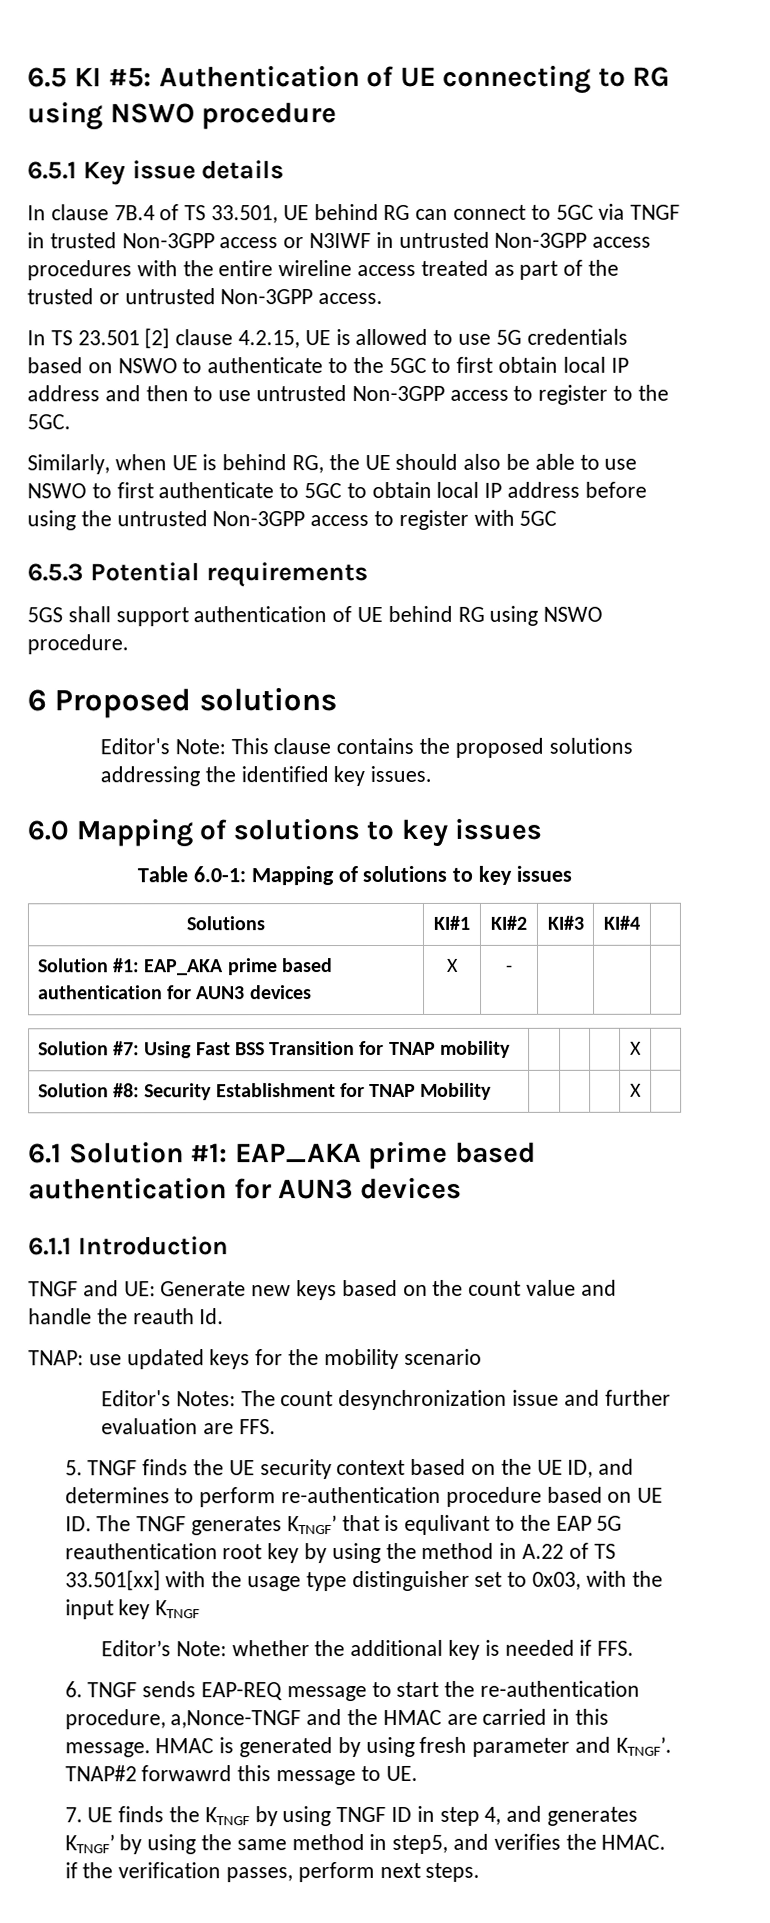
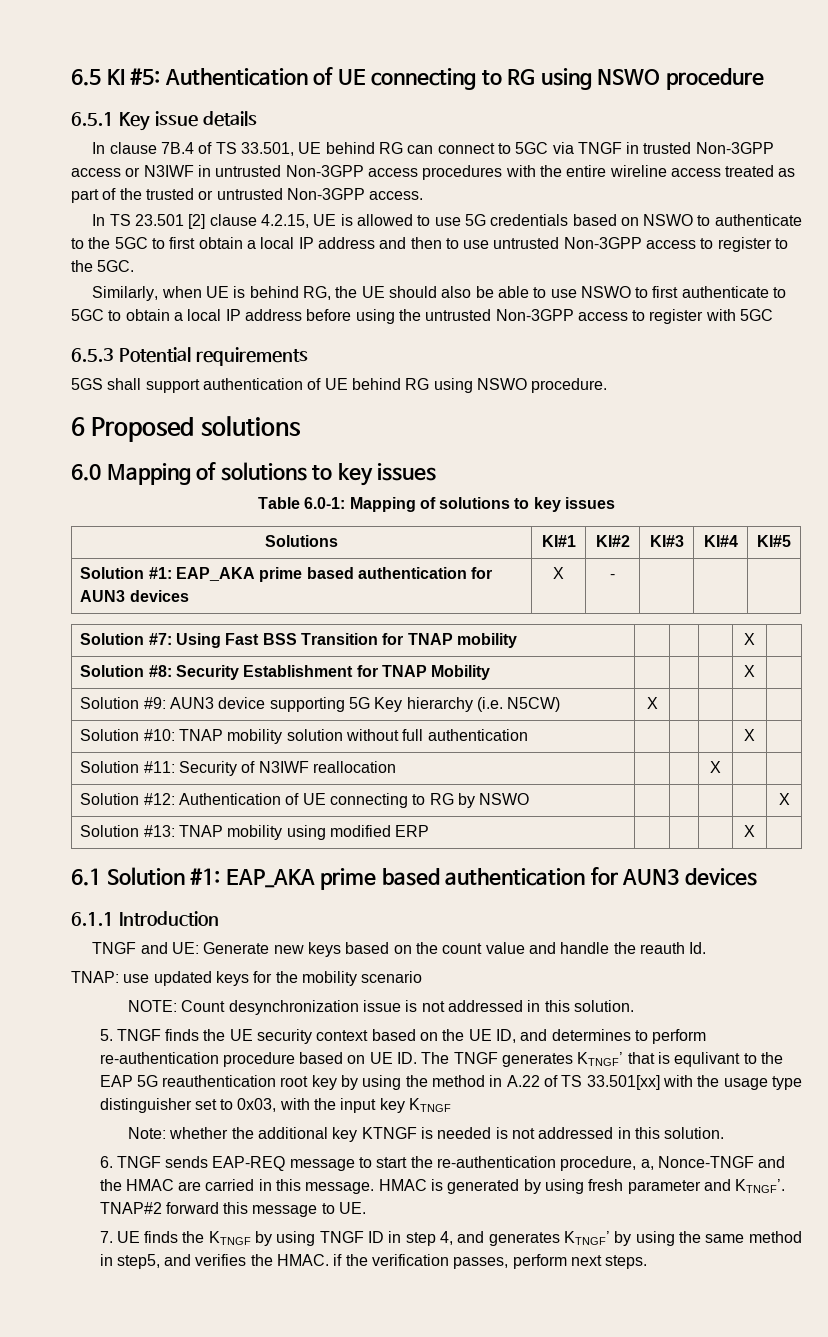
- In TS 23.501 [2] clause 4.2.15, UE is allowed to use 5G credentials based on NSWO to authenticate to the 5GC to first obtain local IP address and then to use untrusted Non-3GPP access to register to the 5GC.
+ In TS 23.501 [2] clause 4.2.15, UE is allowed to use 5G credentials based on NSWO to authenticate to the 5GC to first obtain a local IP address and then to use untrusted Non-3GPP access to register to the 5GC.
- Similarly, when UE is behind RG, the UE should also be able to use NSWO to first authenticate to 5GC to obtain local IP address before using the untrusted Non-3GPP access to register with 5GC
+ Similarly, when UE is behind RG, the UE should also be able to use NSWO to first authenticate to 5GC to obtain a local IP address before using the untrusted Non-3GPP access to register with 5GC
- Editor's Note: This clause contains the proposed solutions addressing the identified key issues.
- Solutions | KI#1 | KI#2 | KI#3 | KI#4 |
+ Solutions | KI#1 | KI#2 | KI#3 | KI#4 | KI#5
+ Solution #9: AUN3 device supporting 5G Key hierarchy (i.e. N5CW) | X | | | |
+ Solution #10: TNAP mobility solution without full authentication | | | | X |
+ Solution #11: Security of N3IWF reallocation | | | X | |
+ Solution #12: Authentication of UE connecting to RG by NSWO | | | | | X
+ Solution #13: TNAP mobility using modified ERP | | | | X |
- Editor's Notes: The count desynchronization issue and further evaluation are FFS.
+ NOTE: Count desynchronization issue is not addressed in this solution.
- Editor’s Note: whether the additional key is needed if FFS.
+ Note: whether the additional key KTNGF is needed is not addressed in this solution.
- 6. TNGF sends EAP-REQ message to start the re-authentication procedure, a,Nonce-TNGF and the HMAC are carried in this message.
+ 6. TNGF sends EAP-REQ message to start the re-authentication procedure, a, Nonce-TNGF and the HMAC are carried in this message.
- TNAP#2 forwawrd this message to UE.
+ TNAP#2 forward this message to UE.

